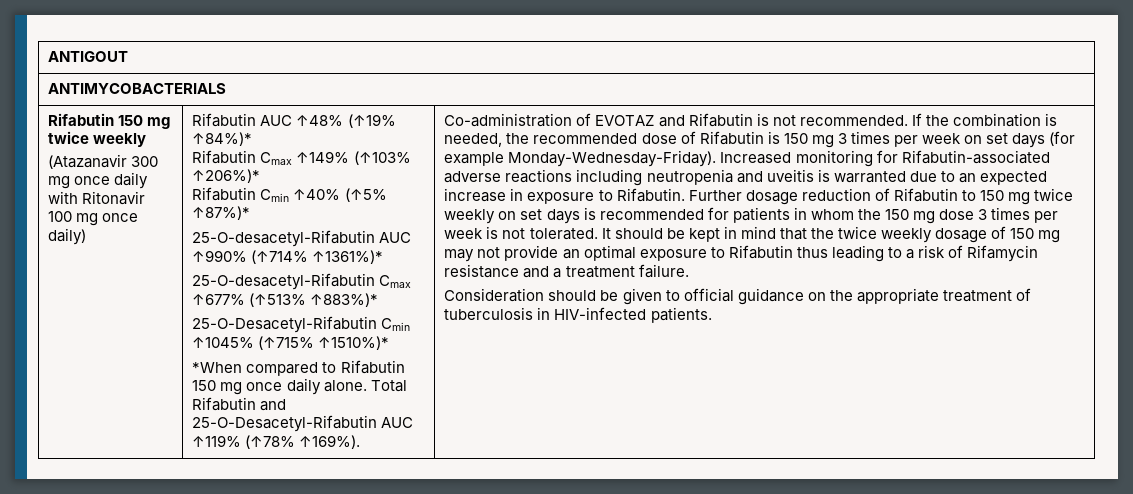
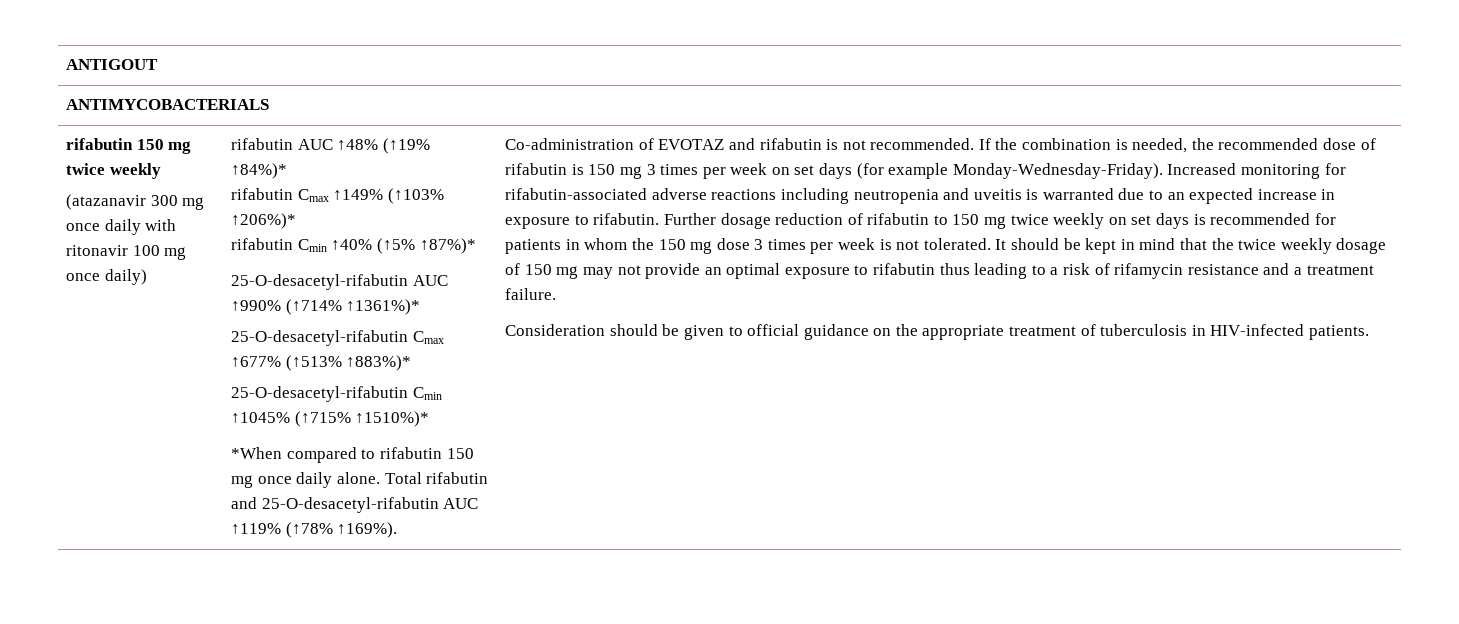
- Rifabutin 150 mg twice weekly
+ rifabutin 150 mg twice weekly
- (Atazanavir 300 mg once daily with Ritonavir 100 mg once daily)
+ (atazanavir 300 mg once daily with ritonavir 100 mg once daily)
- Rifabutin AUC ↑48% (↑19% ↑84%)*
+ rifabutin AUC ↑48% (↑19% ↑84%)*
- Rifabutin Cmax ↑149% (↑103% ↑206%)*
+ rifabutin Cmax ↑149% (↑103% ↑206%)*
- Rifabutin Cmin ↑40% (↑5% ↑87%)*
+ rifabutin Cmin ↑40% (↑5% ↑87%)*
- 25-O-desacetyl-Rifabutin AUC ↑990% (↑714% ↑1361%)*
+ 25-O-desacetyl-rifabutin AUC ↑990% (↑714% ↑1361%)*
- 25-O-desacetyl-Rifabutin Cmax ↑677% (↑513% ↑883%)*
+ 25-O-desacetyl-rifabutin Cmax ↑677% (↑513% ↑883%)*
- 25-O-Desacetyl-Rifabutin Cmin ↑1045% (↑715% ↑1510%)*
+ 25-O-desacetyl-rifabutin Cmin ↑1045% (↑715% ↑1510%)*
- *When compared to Rifabutin 150 mg once daily alone.
+ *When compared to rifabutin 150 mg once daily alone.
- Total Rifabutin and 25-O-Desacetyl-Rifabutin AUC ↑119% (↑78% ↑169%).
+ Total rifabutin and 25-O-desacetyl-rifabutin AUC ↑119% (↑78% ↑169%).
- Co-administration of EVOTAZ and Rifabutin is not recommended.
+ Co-administration of EVOTAZ and rifabutin is not recommended.
- If the combination is needed, the recommended dose of Rifabutin is 150 mg 3 times per week on set days (for example Monday-Wednesday-Friday).
+ If the combination is needed, the recommended dose of rifabutin is 150 mg 3 times per week on set days (for example Monday-Wednesday-Friday).
- Increased monitoring for Rifabutin-associated adverse reactions including neutropenia and uveitis is warranted due to an expected increase in exposure to Rifabutin.
+ Increased monitoring for rifabutin-associated adverse reactions including neutropenia and uveitis is warranted due to an expected increase in exposure to rifabutin.
- Further dosage reduction of Rifabutin to 150 mg twice weekly on set days is recommended for patients in whom the 150 mg dose 3 times per week is not tolerated.
+ Further dosage reduction of rifabutin to 150 mg twice weekly on set days is recommended for patients in whom the 150 mg dose 3 times per week is not tolerated.
- It should be kept in mind that the twice weekly dosage of 150 mg may not provide an optimal exposure to Rifabutin thus leading to a risk of Rifamycin resistance and a treatment failure.
+ It should be kept in mind that the twice weekly dosage of 150 mg may not provide an optimal exposure to rifabutin thus leading to a risk of rifamycin resistance and a treatment failure.

